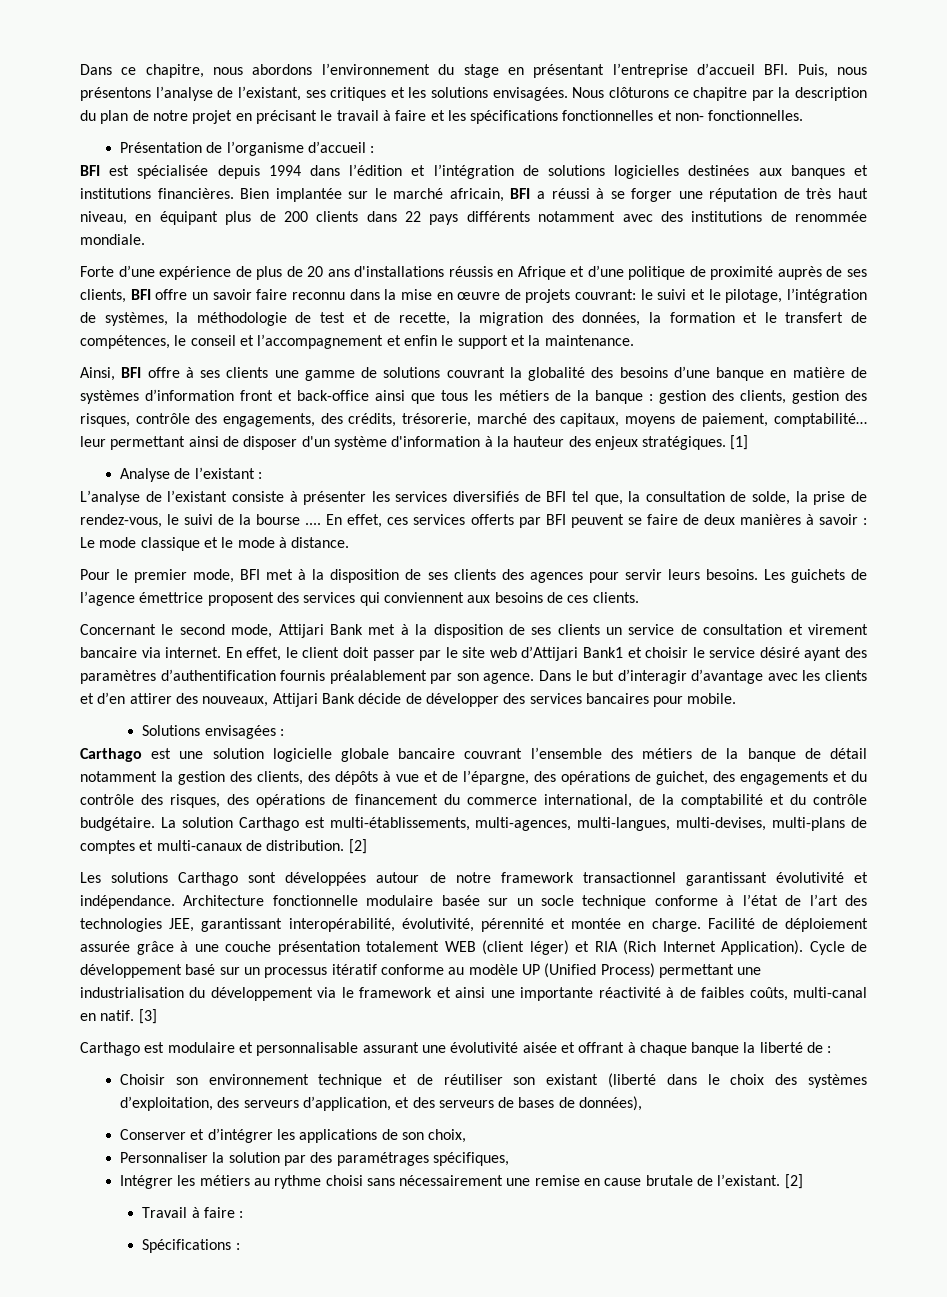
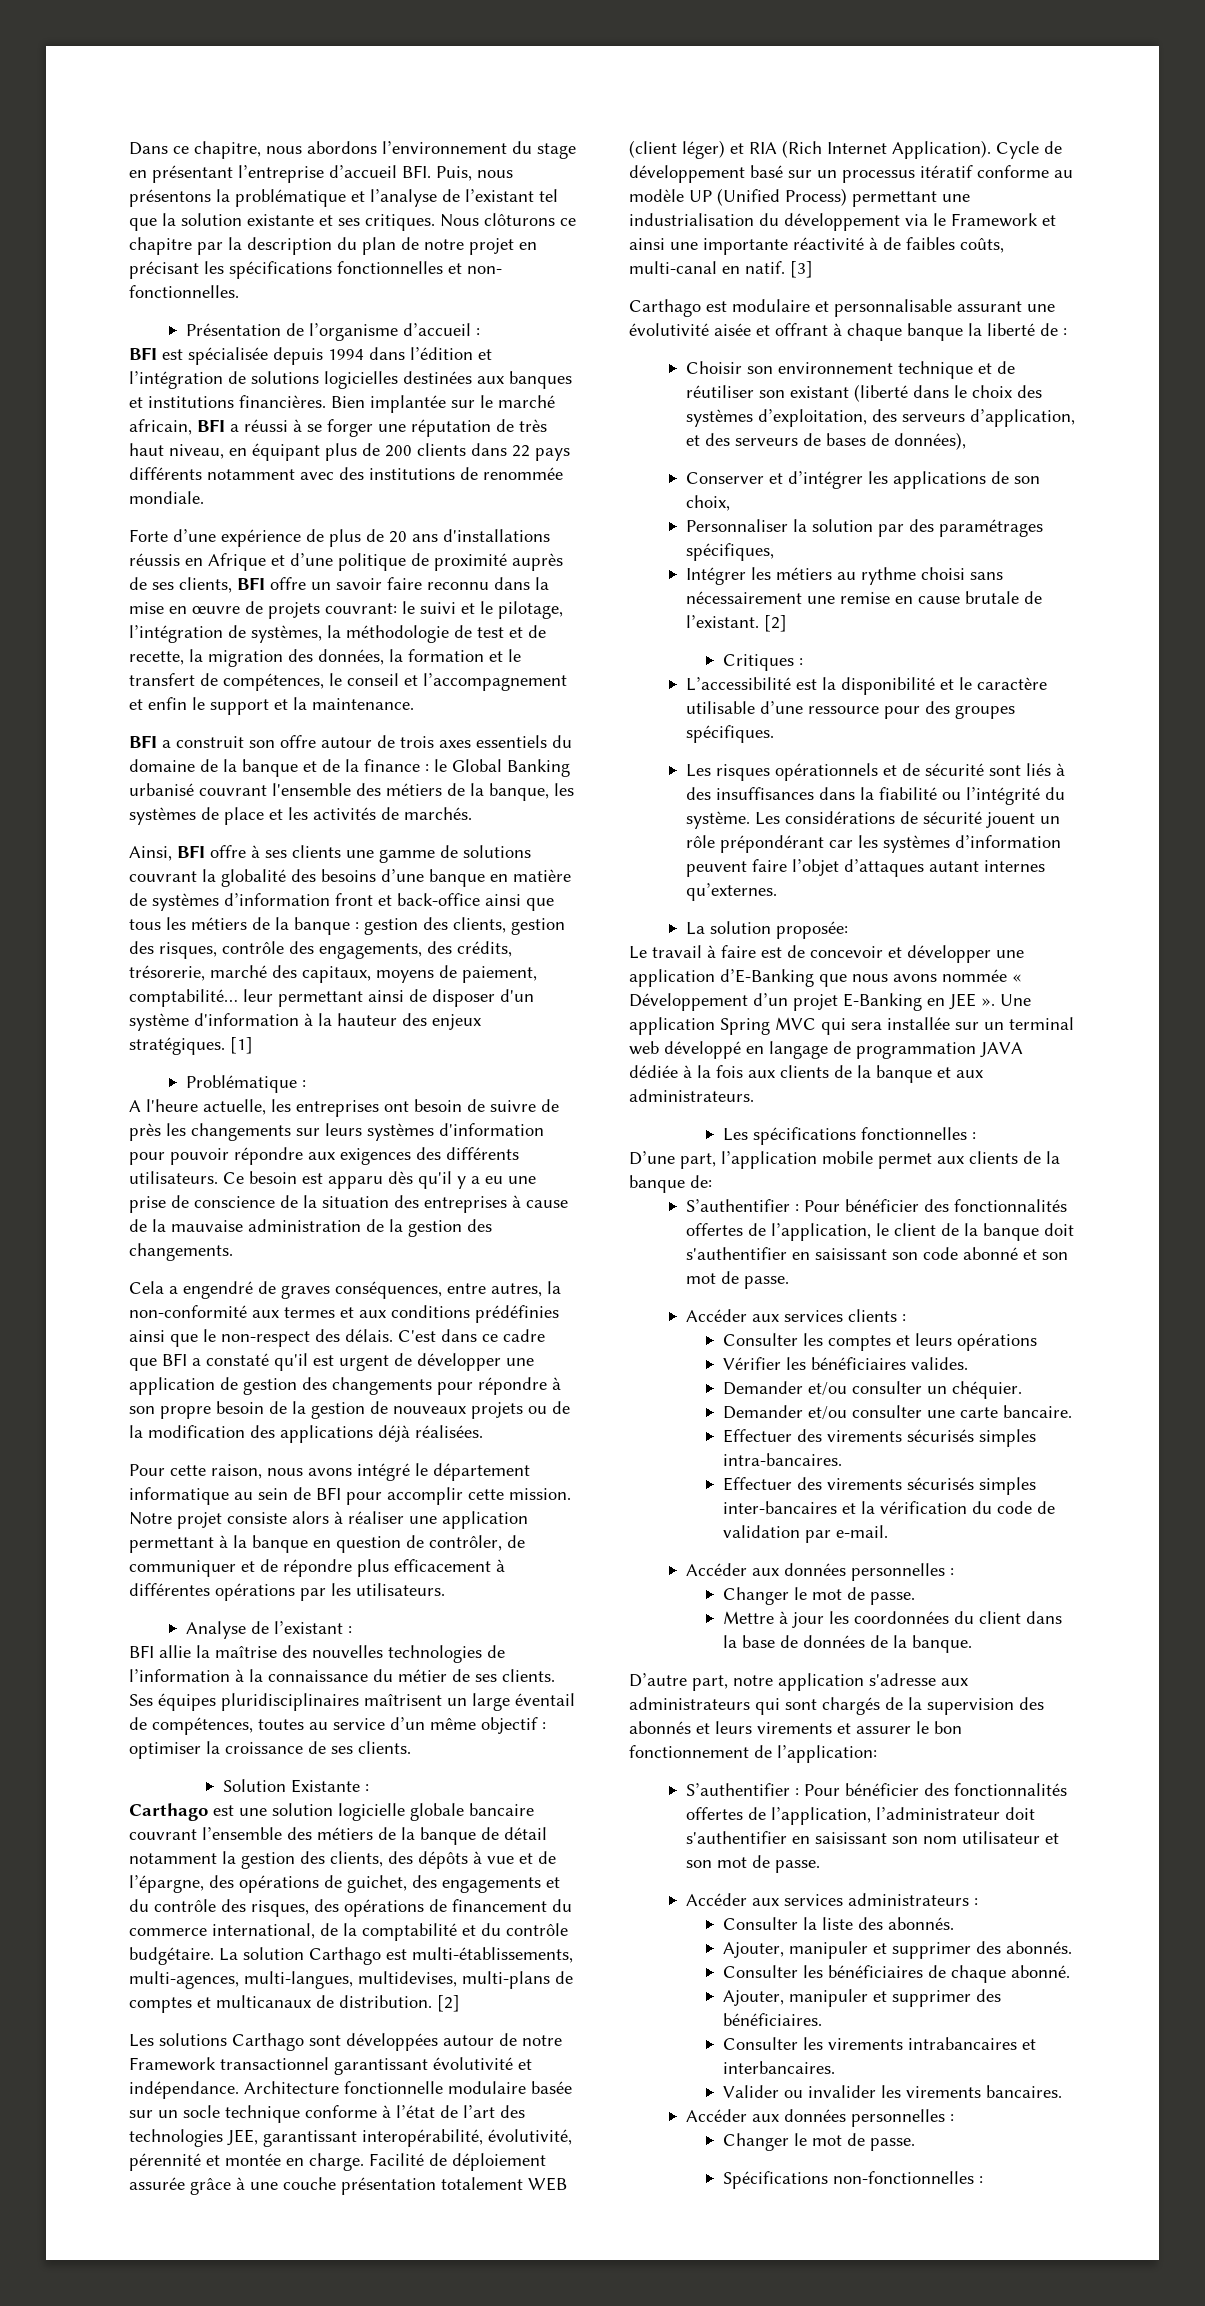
- Dans ce chapitre, nous abordons l’environnement du stage en présentant l’entreprise d’accueil BFI. Puis, nous présentons l’analyse de l’existant, ses critiques et les solutions envisagées.
+ Dans ce chapitre, nous abordons l’environnement du stage en présentant l’entreprise d’accueil BFI. Puis, nous présentons la problématique et l’analyse de l’existant tel que la solution existante et ses critiques.
- Nous clôturons ce chapitre par la description du plan de notre projet en précisant le travail à faire et les spécifications fonctionnelles et non- fonctionnelles.
+ Nous clôturons ce chapitre par la description du plan de notre projet en précisant les spécifications fonctionnelles et non- fonctionnelles.
+ BFI a construit son offre autour de trois axes essentiels du domaine de la banque et de la finance : le Global Banking urbanisé couvrant l'ensemble des métiers de la banque, les systèmes de place et les activités de marchés.
+ Problématique :
+ A l'heure actuelle, les entreprises ont besoin de suivre de près les changements sur leurs systèmes d'information pour pouvoir répondre aux exigences des différents utilisateurs. Ce besoin est apparu dès qu'il y a eu une prise de conscience de la situation des entreprises à cause de la mauvaise administration de la gestion des changements.
+ Cela a engendré de graves conséquences, entre autres, la non-conformité aux termes et aux conditions prédéfinies ainsi que le non-respect des délais. C'est dans ce cadre que BFI a constaté qu'il est urgent de développer une application de gestion des changements pour répondre à son propre besoin de la gestion de nouveaux projets ou de la modification des applications déjà réalisées.
+ Pour cette raison, nous avons intégré le département informatique au sein de BFI pour accomplir cette mission. Notre projet consiste alors à réaliser une application permettant à la banque en question de contrôler, de communiquer et de répondre plus efficacement à différentes opérations par les utilisateurs.
  Analyse de l’existant :
- L’analyse de l’existant consiste à présenter les services diversifiés de BFI tel que, la consultation de solde, la prise de rendez-vous, le suivi de la bourse .... En effet, ces services offerts par BFI peuvent se faire de deux manières à savoir : Le mode classique et le mode à distance.
- Pour le premier mode, BFI met à la disposition de ses clients des agences pour servir leurs besoins. Les guichets de l’agence émettrice proposent des services qui conviennent aux besoins de ces clients.
- Concernant le second mode, Attijari Bank met à la disposition de ses clients un service de consultation et virement bancaire via internet. En effet, le client doit passer par le site web d’Attijari Bank1 et choisir le service désiré ayant des paramètres d’authentification fournis préalablement par son agence. Dans le but d’interagir d’avantage avec les clients et d’en attirer des nouveaux, Attijari Bank décide de développer des services bancaires pour mobile.
- Solutions envisagées :
+ BFI allie la maîtrise des nouvelles technologies de l’information à la connaissance du métier de ses clients. Ses équipes pluridisciplinaires maîtrisent un large éventail de compétences, toutes au service d’un même objectif : optimiser la croissance de ses clients.
+ Solution Existante :
- La solution Carthago est multi-établissements, multi-agences, multi-langues, multi-devises, multi-plans de comptes et multi-canaux de distribution.
+ La solution Carthago est multi-établissements, multi-agences, multi-langues, multidevises, multi-plans de comptes et multicanaux de distribution.
- Les solutions Carthago sont développées autour de notre framework transactionnel garantissant évolutivité et indépendance.
+ Les solutions Carthago sont développées autour de notre Framework transactionnel garantissant évolutivité et indépendance.
- Cycle de développement basé sur un processus itératif conforme au modèle UP (Unified Process) permettant une industrialisation du développement via le framework et ainsi une importante réactivité à de faibles coûts, multi-canal en natif.
+ Cycle de développement basé sur un processus itératif conforme au modèle UP (Unified Process) permettant une industrialisation du développement via le Framework et ainsi une importante réactivité à de faibles coûts, multi-canal en natif.
- Travail à faire :
+ Critiques :
+ L’accessibilité est la disponibilité et le caractère utilisable d’une ressource pour des groupes spécifiques.
+ Les risques opérationnels et de sécurité sont liés à des insuffisances dans la fiabilité ou l’intégrité du système. Les considérations de sécurité jouent un rôle prépondérant car les systèmes d’information peuvent faire l’objet d’attaques autant internes qu’externes.
+ La solution proposée:
+ Le travail à faire est de concevoir et développer une application d’E-Banking que nous avons nommée « Développement d’un projet E-Banking en JEE ». Une application Spring MVC qui sera installée sur un terminal web développé en langage de programmation JAVA dédiée à la fois aux clients de la banque et aux administrateurs.
+ Les spécifications fonctionnelles :
+ D’une part, l’application mobile permet aux clients de la banque de:
+ S’authentifier : Pour bénéficier des fonctionnalités offertes de l’application, le client de la banque doit s'authentifier en saisissant son code abonné et son mot de passe.
+ Accéder aux services clients :
+ Consulter les comptes et leurs opérations
+ Vérifier les bénéficiaires valides.
+ Demander et/ou consulter un chéquier.
+ Demander et/ou consulter une carte bancaire.
+ Effectuer des virements sécurisés simples intra-bancaires.
+ Effectuer des virements sécurisés simples inter-bancaires et la vérification du code de validation par e-mail.
+ Accéder aux données personnelles :
+ Changer le mot de passe.
+ Mettre à jour les coordonnées du client dans la base de données de la banque.
+ D’autre part, notre application s'adresse aux administrateurs qui sont chargés de la supervision des abonnés et leurs virements et assurer le bon fonctionnement de l’application:
+ S’authentifier : Pour bénéficier des fonctionnalités offertes de l’application, l’administrateur doit s'authentifier en saisissant son nom utilisateur et son mot de passe.
+ Accéder aux services administrateurs :
+ Consulter la liste des abonnés.
+ Ajouter, manipuler et supprimer des abonnés.
+ Consulter les bénéficiaires de chaque abonné.
+ Ajouter, manipuler et supprimer des bénéficiaires.
+ Consulter les virements intrabancaires et interbancaires.
+ Valider ou invalider les virements bancaires.
+ Accéder aux données personnelles :
+ Changer le mot de passe.
- Spécifications :
+ Spécifications non-fonctionnelles :

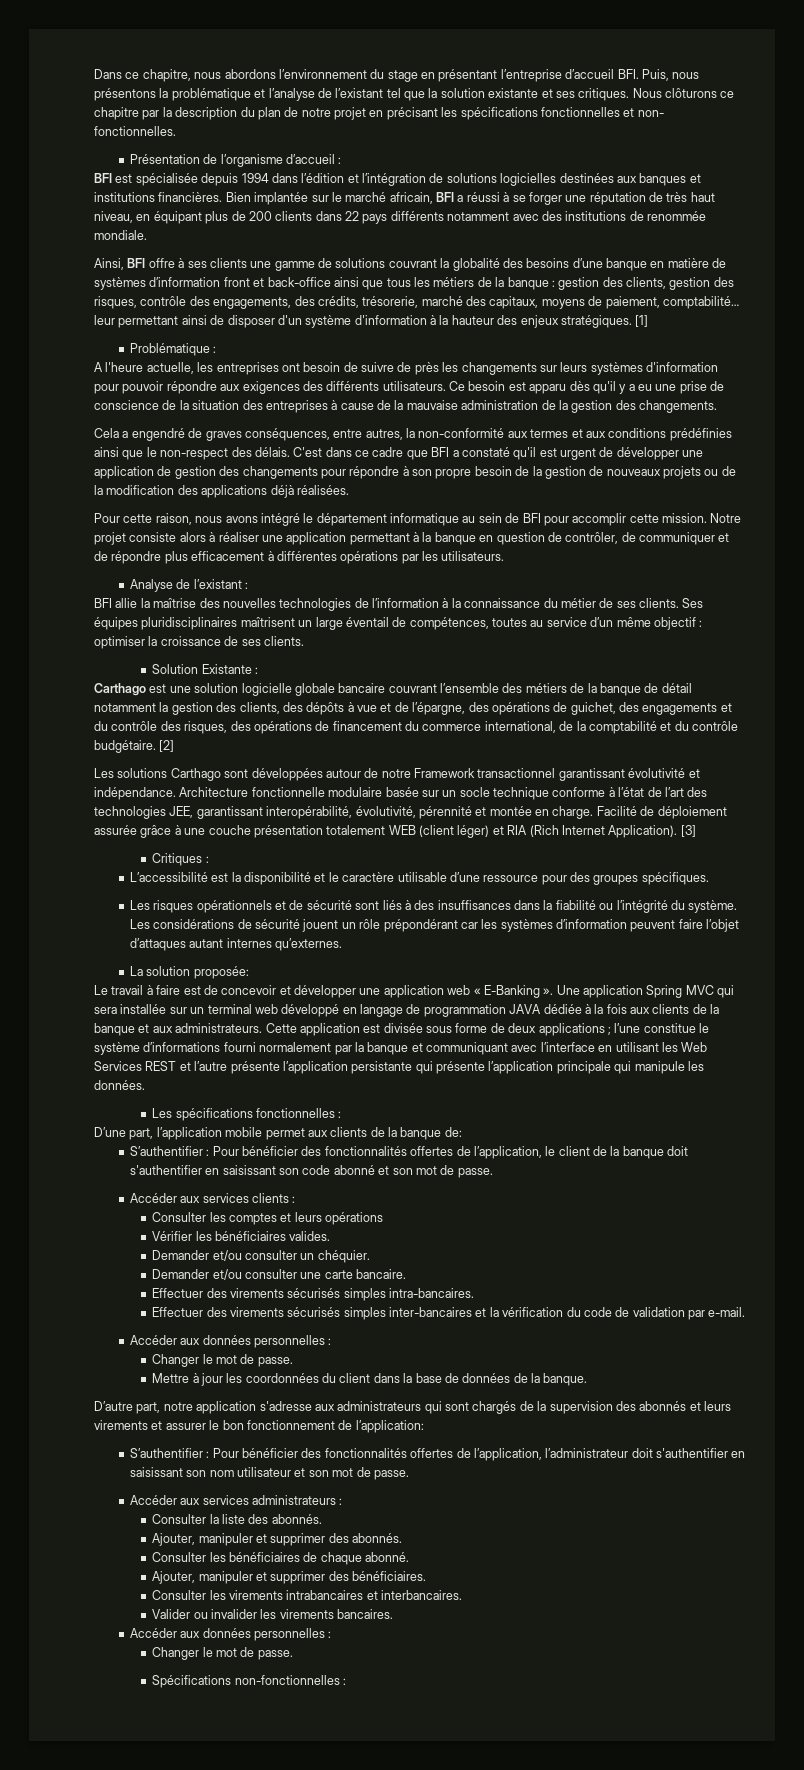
- Forte d’une expérience de plus de 20 ans d'installations réussis en Afrique et d’une politique de proximité auprès de ses clients, BFI offre un savoir faire reconnu dans la mise en œuvre de projets couvrant: le suivi et le pilotage, l’intégration de systèmes, la méthodologie de test et de recette, la migration des données, la formation et le transfert de compétences, le conseil et l’accompagnement et enfin le support et la maintenance.
- BFI a construit son offre autour de trois axes essentiels du domaine de la banque et de la finance : le Global Banking urbanisé couvrant l'ensemble des métiers de la banque, les systèmes de place et les activités de marchés.
- La solution Carthago est multi-établissements, multi-agences, multi-langues, multidevises, multi-plans de comptes et multicanaux de distribution.
- Cycle de développement basé sur un processus itératif conforme au modèle UP (Unified Process) permettant une industrialisation du développement via le Framework et ainsi une importante réactivité à de faibles coûts, multi-canal en natif. [3]
- Carthago est modulaire et personnalisable assurant une évolutivité aisée et offrant à chaque banque la liberté de :
- Choisir son environnement technique et de réutiliser son existant (liberté dans le choix des systèmes d’exploitation, des serveurs d’application, et des serveurs de bases de données),
- Conserver et d’intégrer les applications de son choix,
- Personnaliser la solution par des paramétrages spécifiques,
- Intégrer les métiers au rythme choisi sans nécessairement une remise en cause brutale de l’existant. [2]
+ [3]
- Le travail à faire est de concevoir et développer une application d’E-Banking que nous avons nommée « Développement d’un projet E-Banking en JEE ».
+ Le travail à faire est de concevoir et développer une application web « E-Banking ».
+ Cette application est divisée sous forme de deux applications ; l’une constitue le système d’informations fourni normalement par la banque et communiquant avec l’interface en utilisant les Web Services REST et l’autre présente l’application persistante qui présente l’application principale qui manipule les données.

